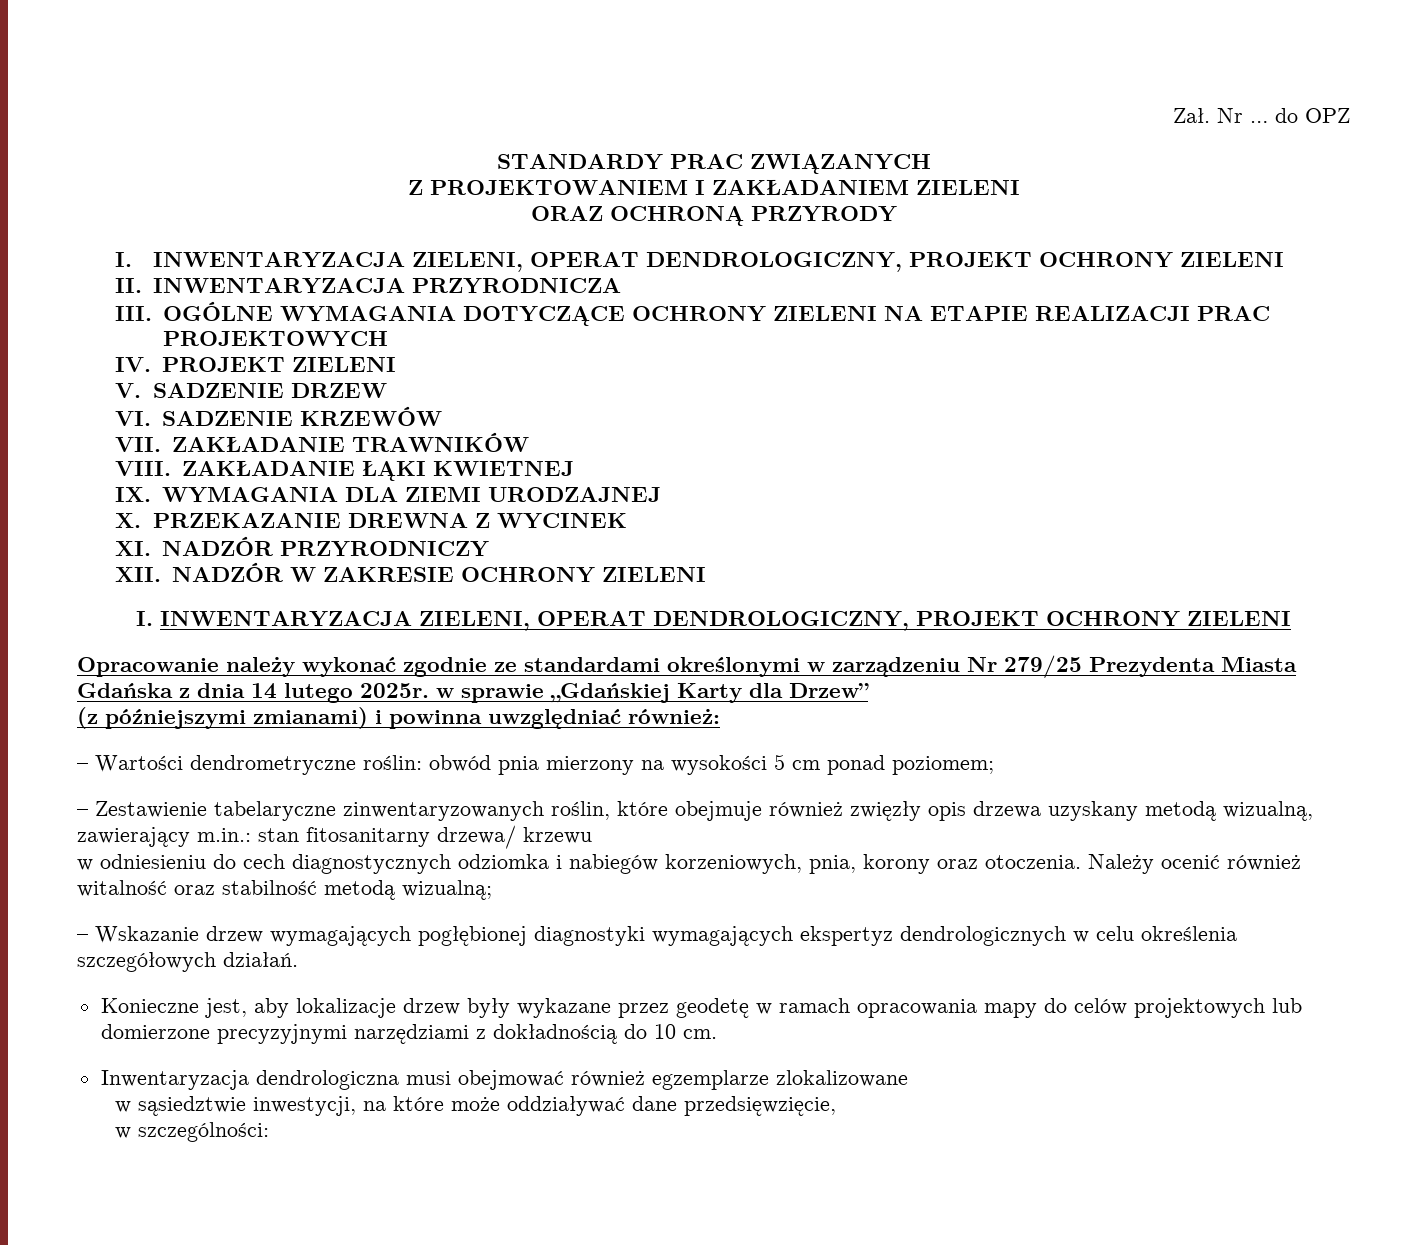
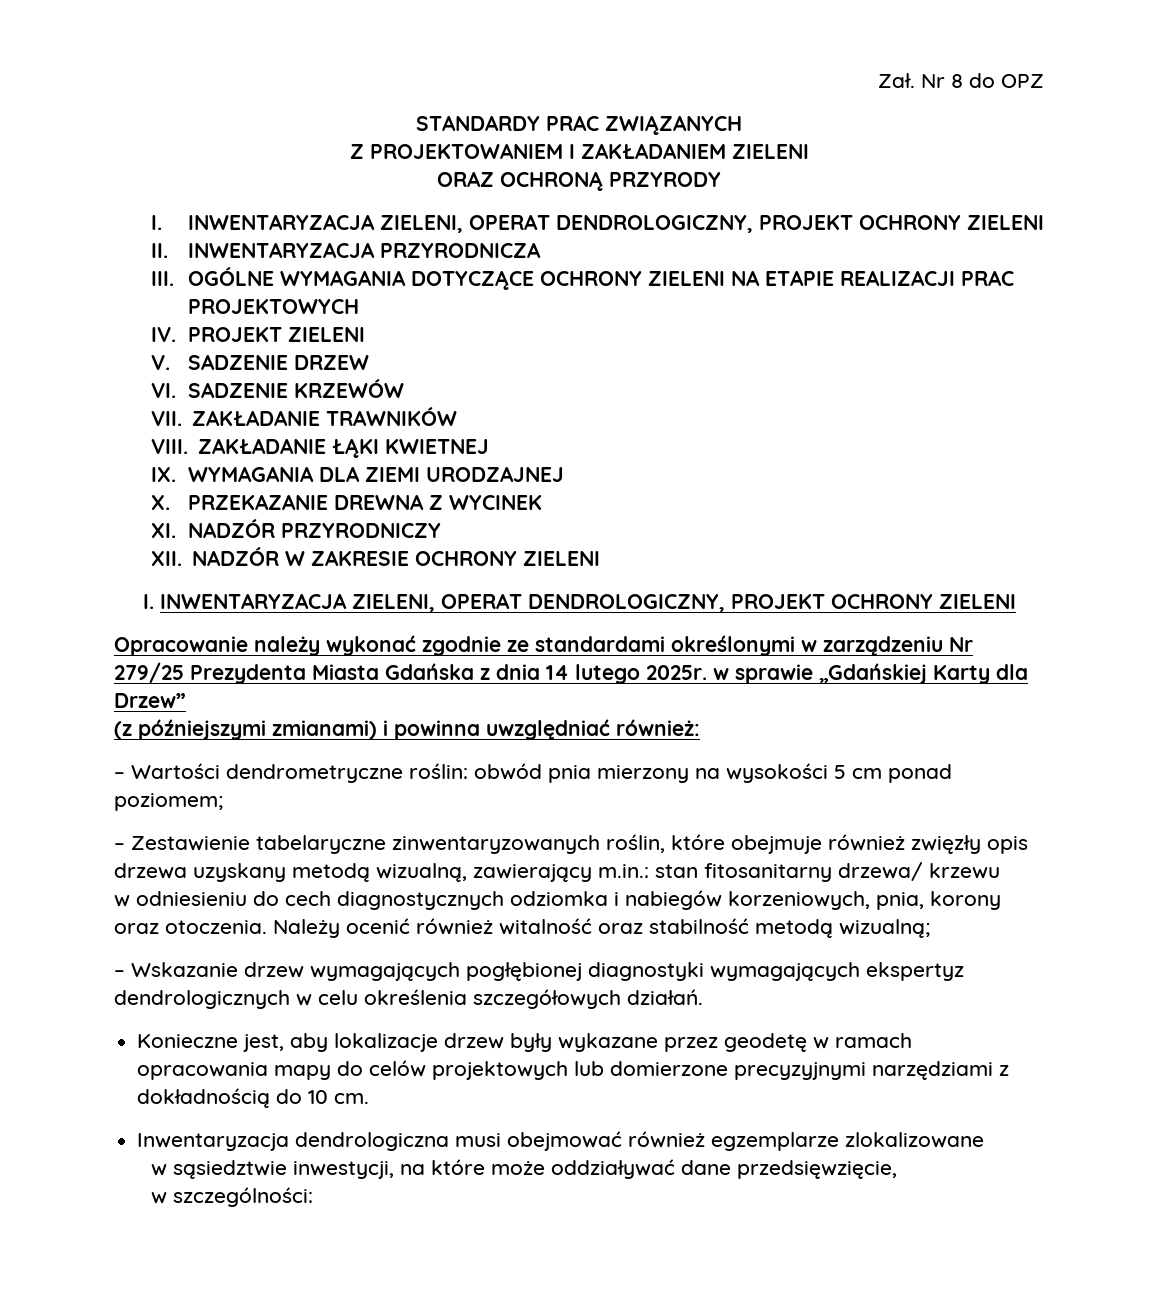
- Zał. Nr … do OPZ
+ Zał. Nr 8 do OPZ

